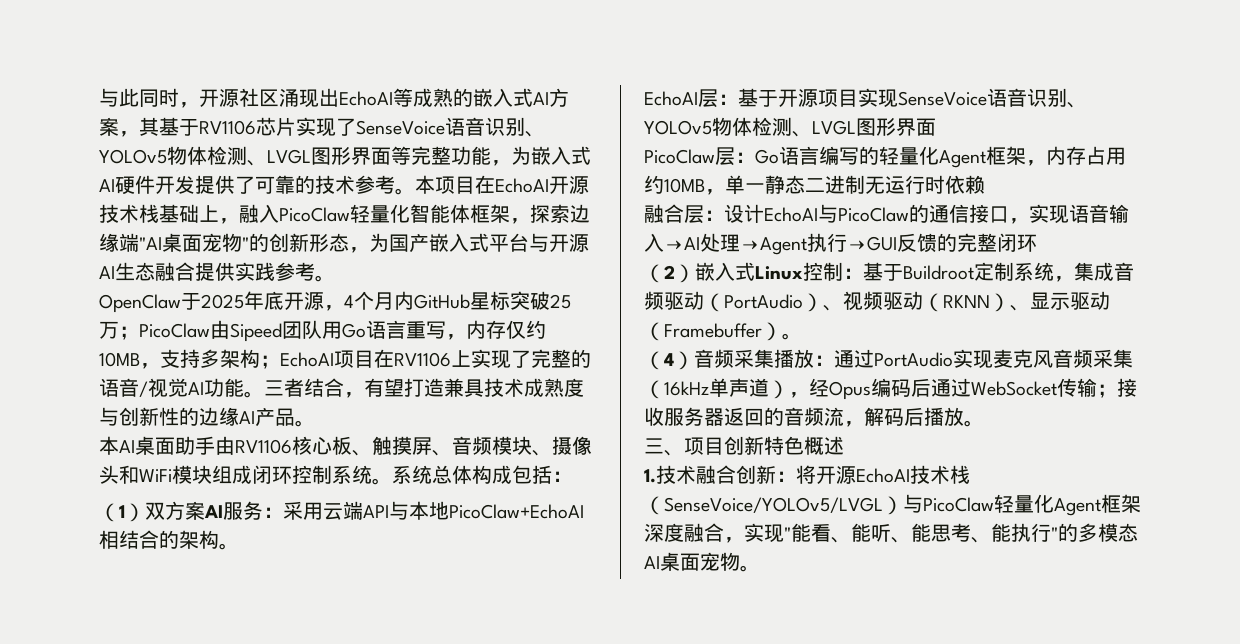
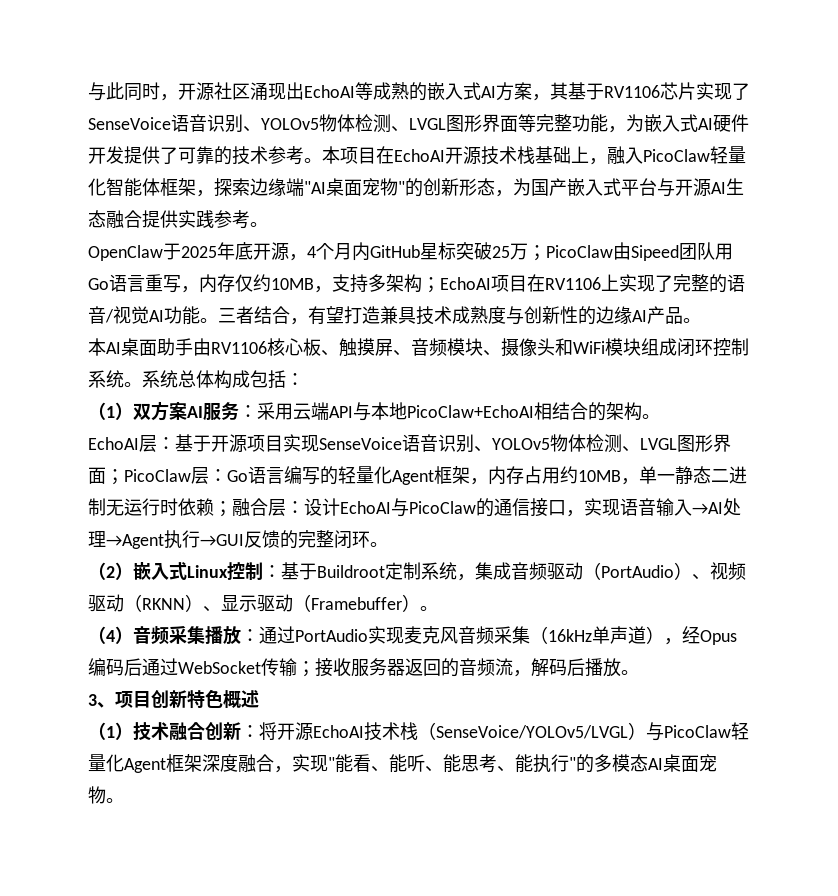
- EchoAI层：基于开源项目实现SenseVoice语音识别、YOLOv5物体检测、LVGL图形界面
- PicoClaw层：Go语言编写的轻量化Agent框架，内存占用约10MB，单一静态二进制无运行时依赖
- 融合层：设计EchoAI与PicoClaw的通信接口，实现语音输入→AI处理→Agent执行→GUI反馈的完整闭环
+ EchoAI层：基于开源项目实现SenseVoice语音识别、YOLOv5物体检测、LVGL图形界面；PicoClaw层：Go语言编写的轻量化Agent框架，内存占用约10MB，单一静态二进制无运行时依赖；融合层：设计EchoAI与PicoClaw的通信接口，实现语音输入→AI处理→Agent执行→GUI反馈的完整闭环。
- 三、项目创新特色概述
+ 3、项目创新特色概述
- 1.技术融合创新：将开源EchoAI技术栈（SenseVoice/YOLOv5/LVGL）与PicoClaw轻量化Agent框架深度融合，实现"能看、能听、能思考、能执行"的多模态AI桌面宠物。
+ （1）技术融合创新：将开源EchoAI技术栈（SenseVoice/YOLOv5/LVGL）与PicoClaw轻量化Agent框架深度融合，实现"能看、能听、能思考、能执行"的多模态AI桌面宠物。

